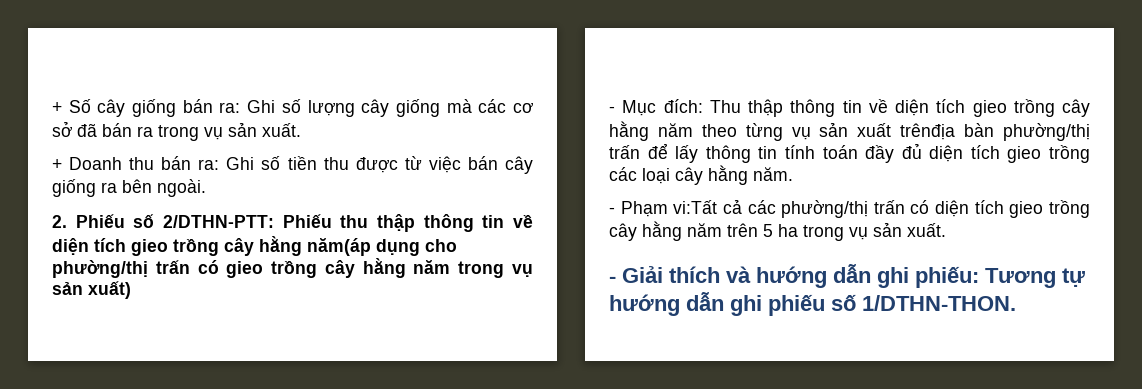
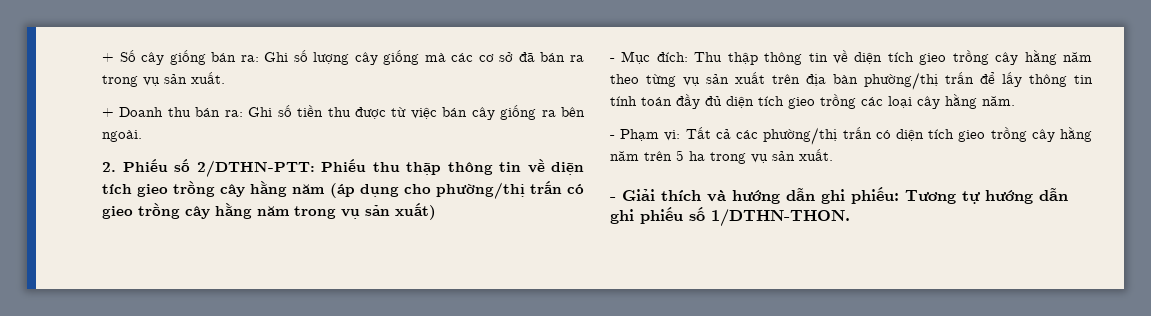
- 2. Phiếu số 2/DTHN-PTT: Phiếu thu thập thông tin về diện tích gieo trồng cây hằng năm(áp dụng cho phường/thị trấn có gieo trồng cây hằng năm trong vụ sản xuất)
+ 2. Phiếu số 2/DTHN-PTT: Phiếu thu thập thông tin về diện tích gieo trồng cây hằng năm (áp dụng cho phường/thị trấn có gieo trồng cây hằng năm trong vụ sản xuất)
- - Mục đích: Thu thập thông tin về diện tích gieo trồng cây hằng năm theo từng vụ sản xuất trênđịa bàn phường/thị trấn để lấy thông tin tính toán đầy đủ diện tích gieo trồng các loại cây hằng năm.
+ - Mục đích: Thu thập thông tin về diện tích gieo trồng cây hằng năm theo từng vụ sản xuất trên địa bàn phường/thị trấn để lấy thông tin tính toán đầy đủ diện tích gieo trồng các loại cây hằng năm.
- - Phạm vi:Tất cả các phường/thị trấn có diện tích gieo trồng cây hằng năm trên 5 ha trong vụ sản xuất.
+ - Phạm vi: Tất cả các phường/thị trấn có diện tích gieo trồng cây hằng năm trên 5 ha trong vụ sản xuất.

